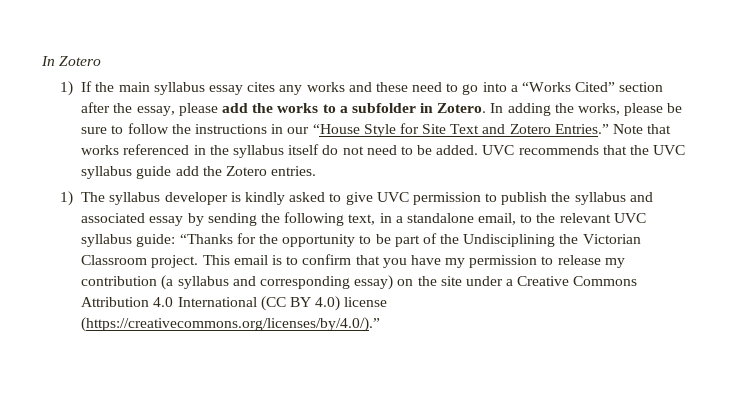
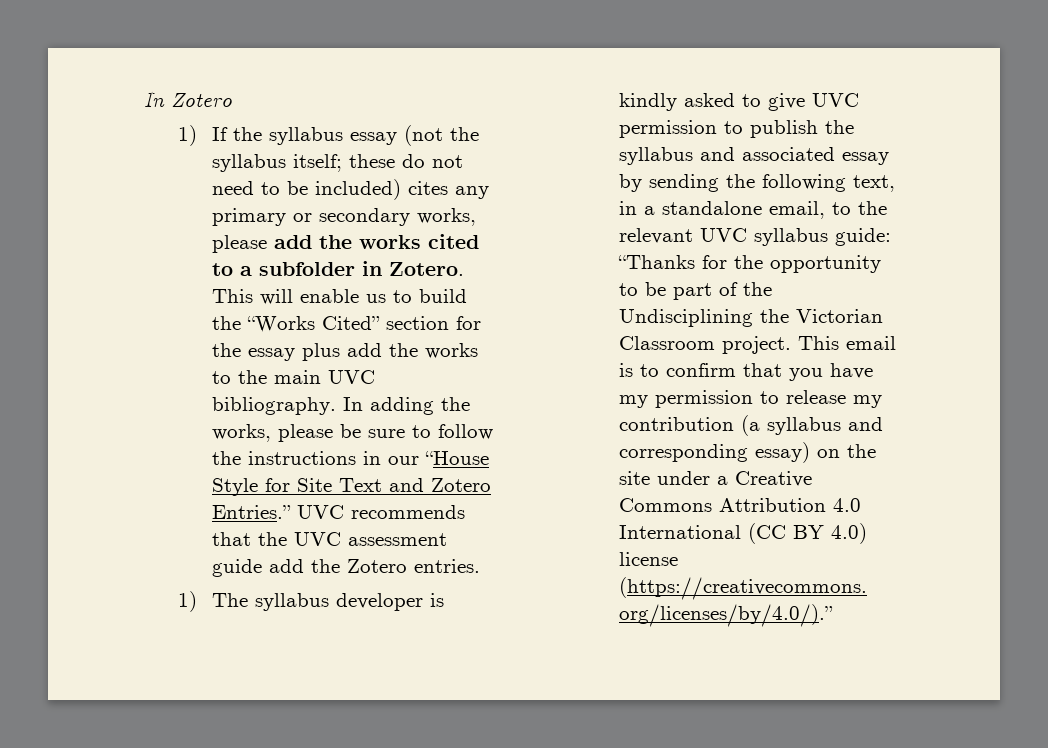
- 1) If the main syllabus essay cites any works and these need to go into a “Works Cited” section after the essay, please add the works to a subfolder in Zotero.
+ 1) If the syllabus essay (not the syllabus itself; these do not need to be included) cites any primary or secondary works, please add the works cited to a subfolder in Zotero.
+ This will enable us to build the “Works Cited” section for the essay plus add the works to the main UVC bibliography.
- Note that works referenced in the syllabus itself do not need to be added.
- UVC recommends that the UVC syllabus guide add the Zotero entries.
+ UVC recommends that the UVC assessment guide add the Zotero entries.

